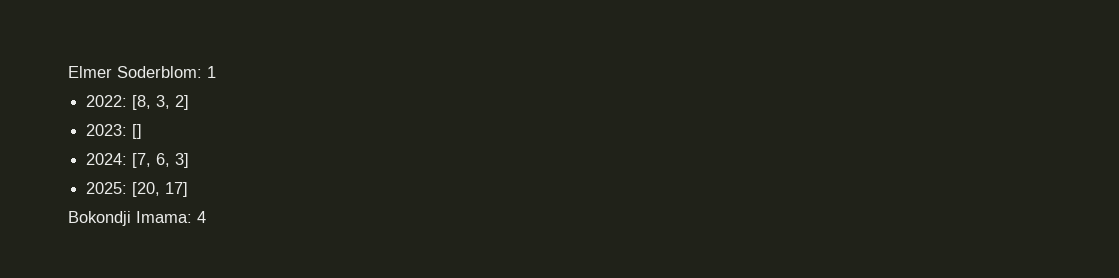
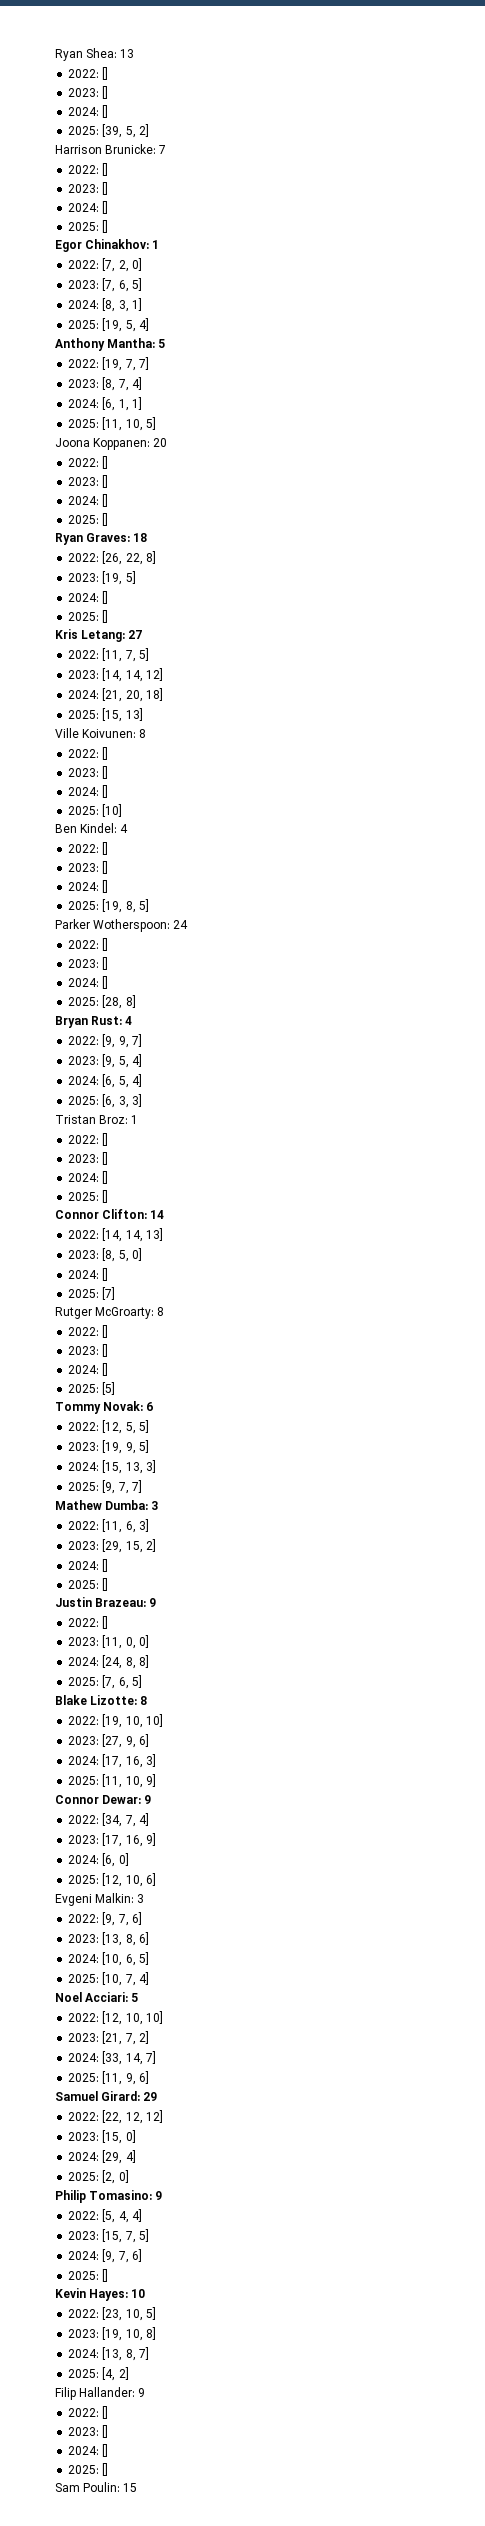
- Elmer Soderblom: 1
- 2022: [8, 3, 2]
+ Ryan Shea: 13
+ 2022: []
  2023: []
- 2024: [7, 6, 3]
- 2025: [20, 17]
- Bokondji Imama: 4
+ 2024: []
+ 2025: [39, 5, 2]
+ Harrison Brunicke: 7
+ 2022: []
+ 2023: []
+ 2024: []
+ 2025: []
+ Egor Chinakhov: 1
+ 2022: [7, 2, 0]
+ 2023: [7, 6, 5]
+ 2024: [8, 3, 1]
+ 2025: [19, 5, 4]
+ Anthony Mantha: 5
+ 2022: [19, 7, 7]
+ 2023: [8, 7, 4]
+ 2024: [6, 1, 1]
+ 2025: [11, 10, 5]
+ Joona Koppanen: 20
+ 2022: []
+ 2023: []
+ 2024: []
+ 2025: []
+ Ryan Graves: 18
+ 2022: [26, 22, 8]
+ 2023: [19, 5]
+ 2024: []
+ 2025: []
+ Kris Letang: 27
+ 2022: [11, 7, 5]
+ 2023: [14, 14, 12]
+ 2024: [21, 20, 18]
+ 2025: [15, 13]
+ Ville Koivunen: 8
+ 2022: []
+ 2023: []
+ 2024: []
+ 2025: [10]
+ Ben Kindel: 4
+ 2022: []
+ 2023: []
+ 2024: []
+ 2025: [19, 8, 5]
+ Parker Wotherspoon: 24
+ 2022: []
+ 2023: []
+ 2024: []
+ 2025: [28, 8]
+ Bryan Rust: 4
+ 2022: [9, 9, 7]
+ 2023: [9, 5, 4]
+ 2024: [6, 5, 4]
+ 2025: [6, 3, 3]
+ Tristan Broz: 1
+ 2022: []
+ 2023: []
+ 2024: []
+ 2025: []
+ Connor Clifton: 14
+ 2022: [14, 14, 13]
+ 2023: [8, 5, 0]
+ 2024: []
+ 2025: [7]
+ Rutger McGroarty: 8
+ 2022: []
+ 2023: []
+ 2024: []
+ 2025: [5]
+ Tommy Novak: 6
+ 2022: [12, 5, 5]
+ 2023: [19, 9, 5]
+ 2024: [15, 13, 3]
+ 2025: [9, 7, 7]
+ Mathew Dumba: 3
+ 2022: [11, 6, 3]
+ 2023: [29, 15, 2]
+ 2024: []
+ 2025: []
+ Justin Brazeau: 9
+ 2022: []
+ 2023: [11, 0, 0]
+ 2024: [24, 8, 8]
+ 2025: [7, 6, 5]
+ Blake Lizotte: 8
+ 2022: [19, 10, 10]
+ 2023: [27, 9, 6]
+ 2024: [17, 16, 3]
+ 2025: [11, 10, 9]
+ Connor Dewar: 9
+ 2022: [34, 7, 4]
+ 2023: [17, 16, 9]
+ 2024: [6, 0]
+ 2025: [12, 10, 6]
+ Evgeni Malkin: 3
+ 2022: [9, 7, 6]
+ 2023: [13, 8, 6]
+ 2024: [10, 6, 5]
+ 2025: [10, 7, 4]
+ Noel Acciari: 5
+ 2022: [12, 10, 10]
+ 2023: [21, 7, 2]
+ 2024: [33, 14, 7]
+ 2025: [11, 9, 6]
+ Samuel Girard: 29
+ 2022: [22, 12, 12]
+ 2023: [15, 0]
+ 2024: [29, 4]
+ 2025: [2, 0]
+ Philip Tomasino: 9
+ 2022: [5, 4, 4]
+ 2023: [15, 7, 5]
+ 2024: [9, 7, 6]
+ 2025: []
+ Kevin Hayes: 10
+ 2022: [23, 10, 5]
+ 2023: [19, 10, 8]
+ 2024: [13, 8, 7]
+ 2025: [4, 2]
+ Filip Hallander: 9
+ 2022: []
+ 2023: []
+ 2024: []
+ 2025: []
+ Sam Poulin: 15

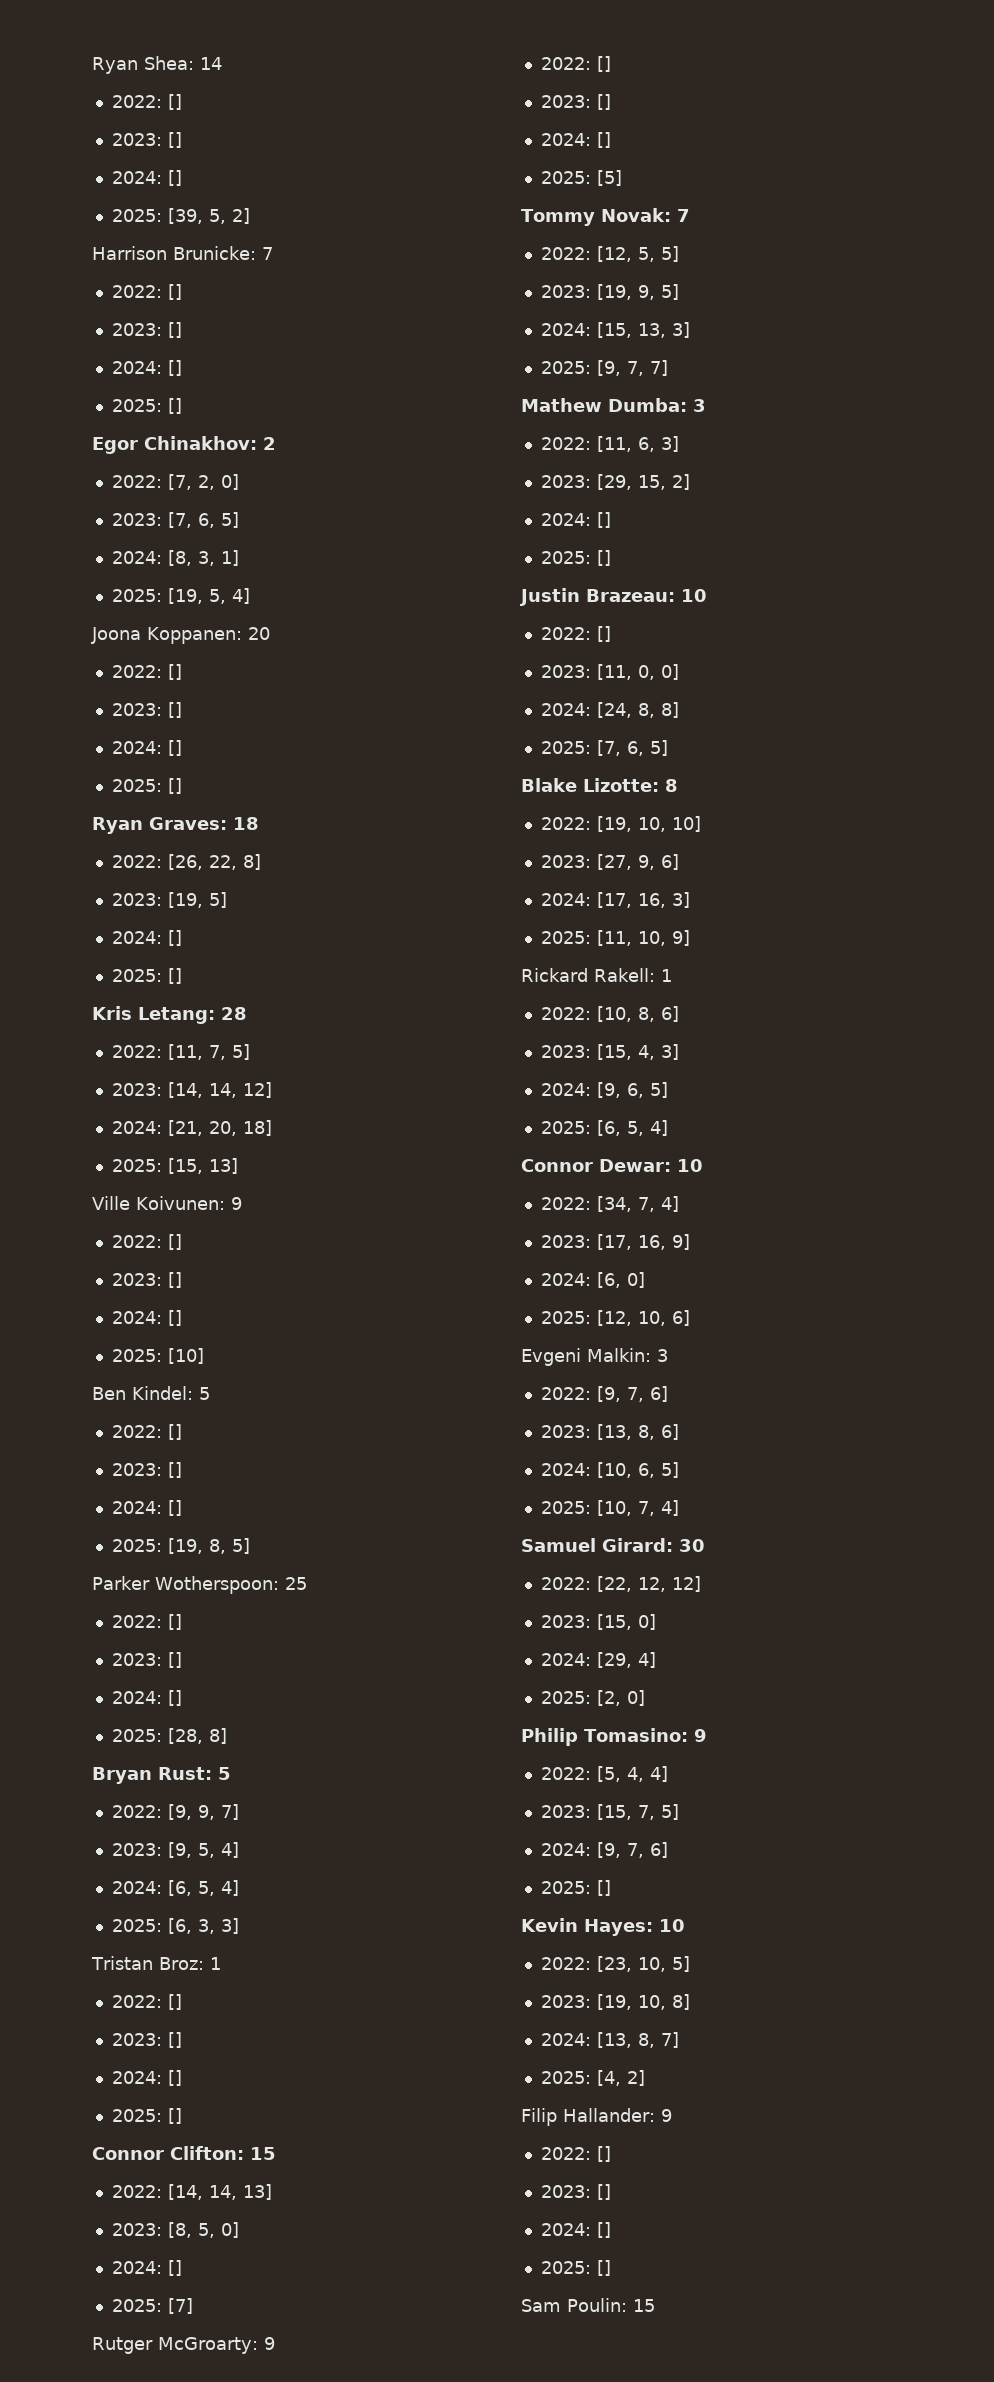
- Ryan Shea: 13
+ Ryan Shea: 14
- Egor Chinakhov: 1
+ Egor Chinakhov: 2
- Anthony Mantha: 5
- 2022: [19, 7, 7]
- 2023: [8, 7, 4]
- 2024: [6, 1, 1]
- 2025: [11, 10, 5]
- Kris Letang: 27
+ Kris Letang: 28
- Ville Koivunen: 8
+ Ville Koivunen: 9
- Ben Kindel: 4
+ Ben Kindel: 5
- Parker Wotherspoon: 24
+ Parker Wotherspoon: 25
- Bryan Rust: 4
+ Bryan Rust: 5
- Connor Clifton: 14
+ Connor Clifton: 15
- Rutger McGroarty: 8
+ Rutger McGroarty: 9
- Tommy Novak: 6
+ Tommy Novak: 7
- Justin Brazeau: 9
+ Justin Brazeau: 10
+ Rickard Rakell: 1
+ 2022: [10, 8, 6]
+ 2023: [15, 4, 3]
+ 2024: [9, 6, 5]
+ 2025: [6, 5, 4]
- Connor Dewar: 9
+ Connor Dewar: 10
- Noel Acciari: 5
- 2022: [12, 10, 10]
- 2023: [21, 7, 2]
- 2024: [33, 14, 7]
- 2025: [11, 9, 6]
- Samuel Girard: 29
+ Samuel Girard: 30

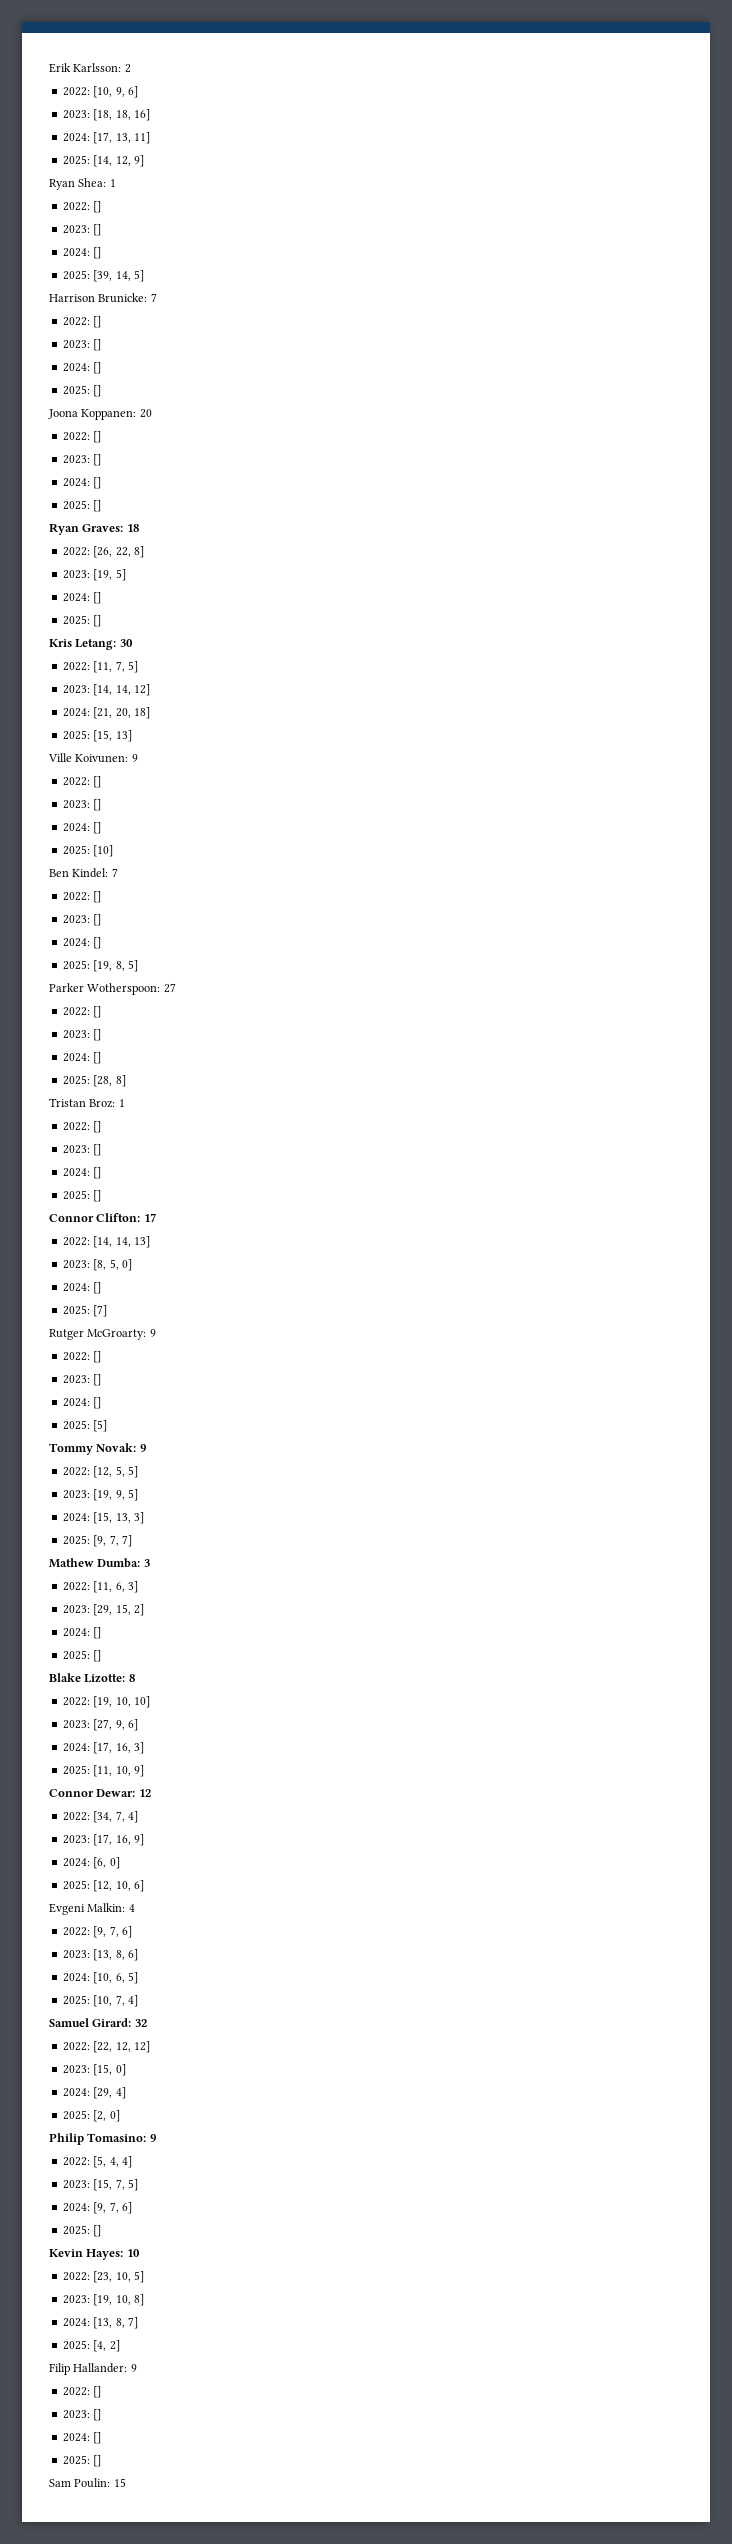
+ Erik Karlsson: 2
+ 2022: [10, 9, 6]
+ 2023: [18, 18, 16]
+ 2024: [17, 13, 11]
+ 2025: [14, 12, 9]
- Ryan Shea: 14
+ Ryan Shea: 1
- 2025: [39, 5, 2]
+ 2025: [39, 14, 5]
- Egor Chinakhov: 2
- 2022: [7, 2, 0]
- 2023: [7, 6, 5]
- 2024: [8, 3, 1]
- 2025: [19, 5, 4]
- Kris Letang: 28
+ Kris Letang: 30
- Ben Kindel: 5
+ Ben Kindel: 7
- Parker Wotherspoon: 25
+ Parker Wotherspoon: 27
- Bryan Rust: 5
- 2022: [9, 9, 7]
- 2023: [9, 5, 4]
- 2024: [6, 5, 4]
- 2025: [6, 3, 3]
- Connor Clifton: 15
+ Connor Clifton: 17
- Tommy Novak: 7
+ Tommy Novak: 9
- Justin Brazeau: 10
- 2022: []
- 2023: [11, 0, 0]
- 2024: [24, 8, 8]
- 2025: [7, 6, 5]
- Rickard Rakell: 1
- 2022: [10, 8, 6]
- 2023: [15, 4, 3]
- 2024: [9, 6, 5]
- 2025: [6, 5, 4]
- Connor Dewar: 10
+ Connor Dewar: 12
- Evgeni Malkin: 3
+ Evgeni Malkin: 4
- Samuel Girard: 30
+ Samuel Girard: 32

